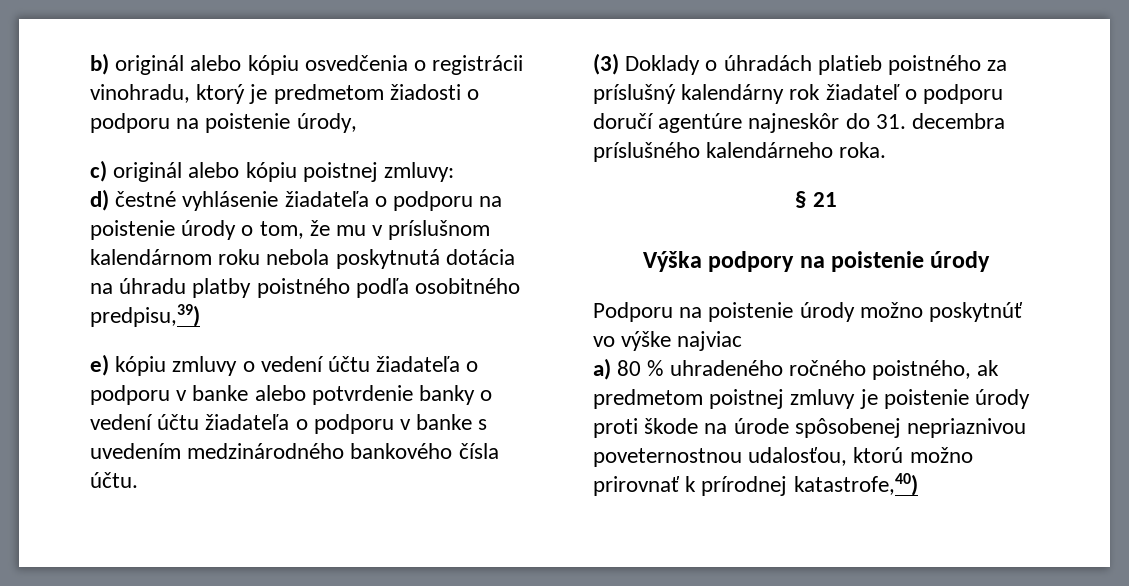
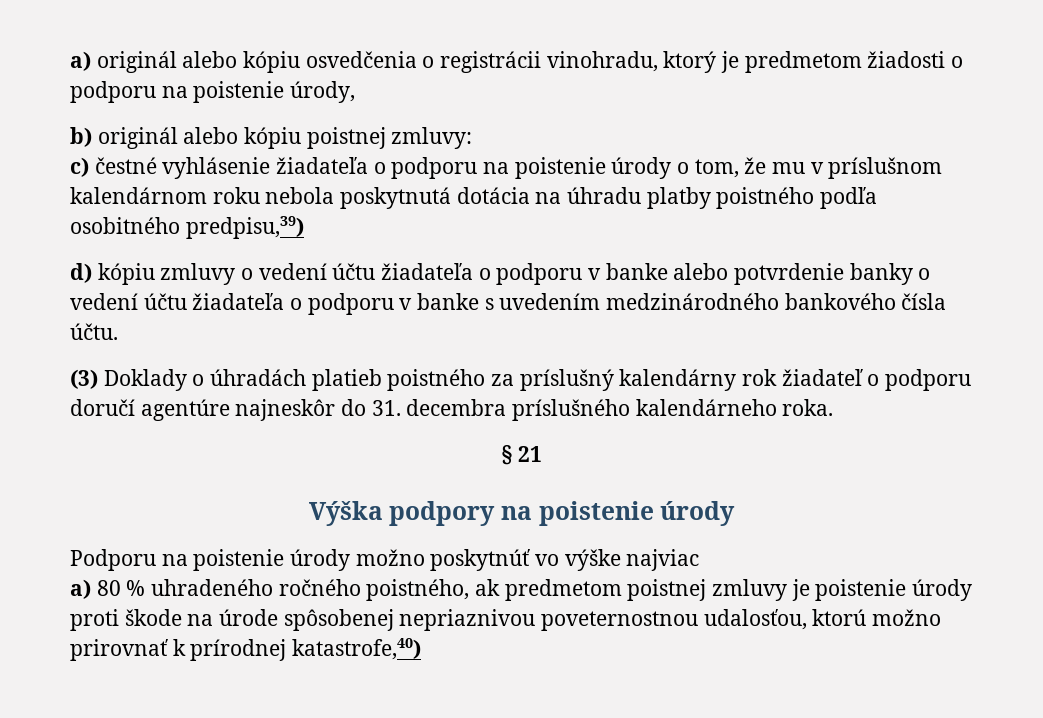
- b) originál alebo kópiu osvedčenia o registrácii vinohradu, ktorý je predmetom žiadosti o podporu na poistenie úrody,
+ a) originál alebo kópiu osvedčenia o registrácii vinohradu, ktorý je predmetom žiadosti o podporu na poistenie úrody,
- c) originál alebo kópiu poistnej zmluvy:
+ b) originál alebo kópiu poistnej zmluvy:
- d) čestné vyhlásenie žiadateľa o podporu na poistenie úrody o tom, že mu v príslušnom kalendárnom roku nebola poskytnutá dotácia na úhradu platby poistného podľa osobitného predpisu,39)
+ c) čestné vyhlásenie žiadateľa o podporu na poistenie úrody o tom, že mu v príslušnom kalendárnom roku nebola poskytnutá dotácia na úhradu platby poistného podľa osobitného predpisu,39)
- e) kópiu zmluvy o vedení účtu žiadateľa o podporu v banke alebo potvrdenie banky o vedení účtu žiadateľa o podporu v banke s uvedením medzinárodného bankového čísla účtu.
+ d) kópiu zmluvy o vedení účtu žiadateľa o podporu v banke alebo potvrdenie banky o vedení účtu žiadateľa o podporu v banke s uvedením medzinárodného bankového čísla účtu.

